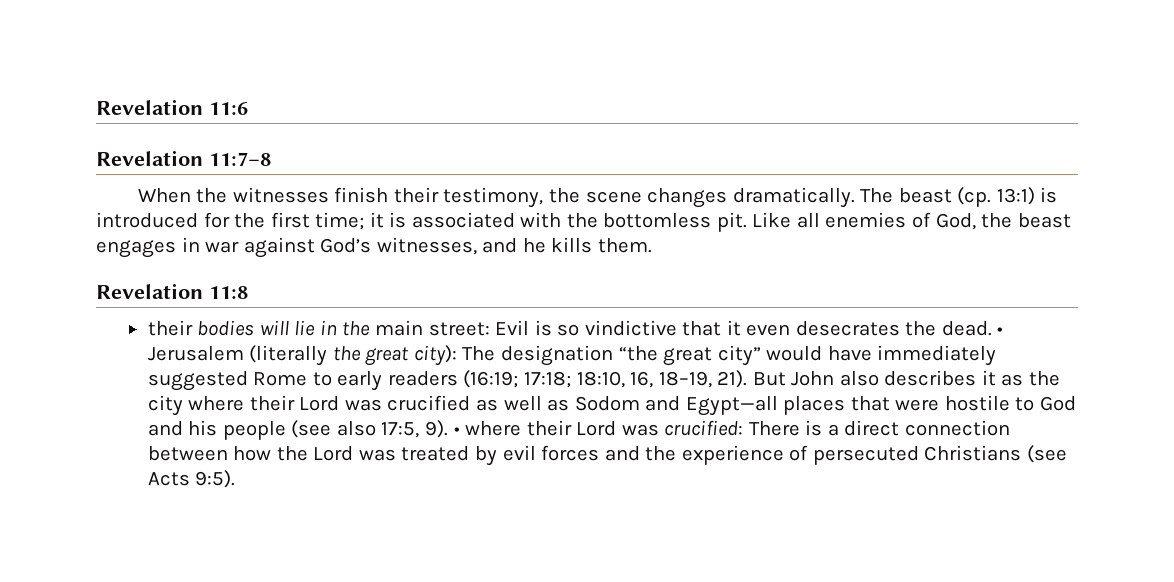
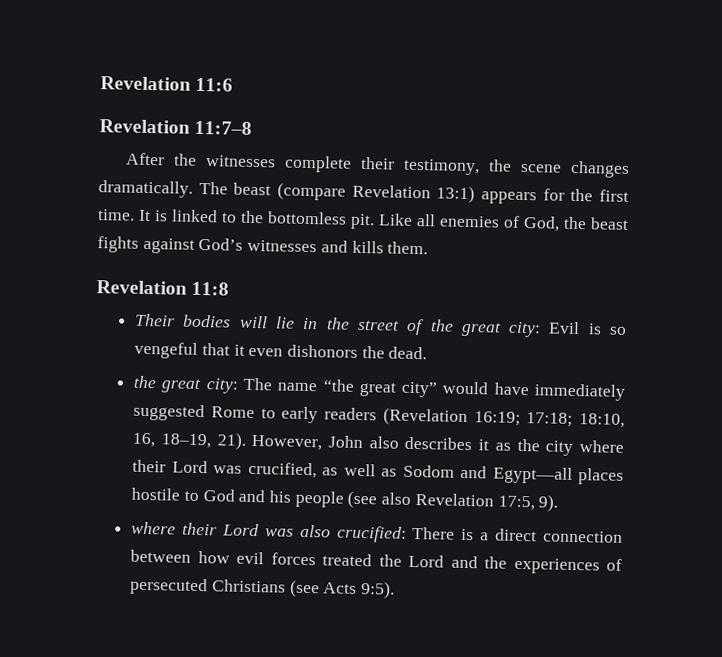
- When the witnesses finish their testimony, the scene changes dramatically.
+ After the witnesses complete their testimony, the scene changes dramatically.
- The beast (cp. 13:1) is introduced for the first time; it is associated with the bottomless pit.
+ The beast (compare Revelation 13:1) appears for the first time. It is linked to the bottomless pit.
- Like all enemies of God, the beast engages in war against God’s witnesses, and he kills them.
+ Like all enemies of God, the beast fights against God’s witnesses and kills them.
- their bodies will lie in the main street: Evil is so vindictive that it even desecrates the dead. • Jerusalem (literally the great city): The designation “the great city” would have immediately suggested Rome to early readers (16:19; 17:18; 18:10, 16, 18–19, 21).
+ Their bodies will lie in the street of the great city: Evil is so vengeful that it even dishonors the dead.
+ the great city: The name “the great city” would have immediately suggested Rome to early readers (Revelation 16:19; 17:18; 18:10, 16, 18–19, 21).
- But John also describes it as the city where their Lord was crucified as well as Sodom and Egypt—all places that were hostile to God and his people (see also 17:5, 9). • where their Lord was crucified: There is a direct connection between how the Lord was treated by evil forces and the experience of persecuted Christians (see Acts 9:5).
+ However, John also describes it as the city where their Lord was crucified, as well as Sodom and Egypt—all places hostile to God and his people (see also Revelation 17:5, 9).
+ where their Lord was also crucified: There is a direct connection between how evil forces treated the Lord and the experiences of persecuted Christians (see Acts 9:5).

